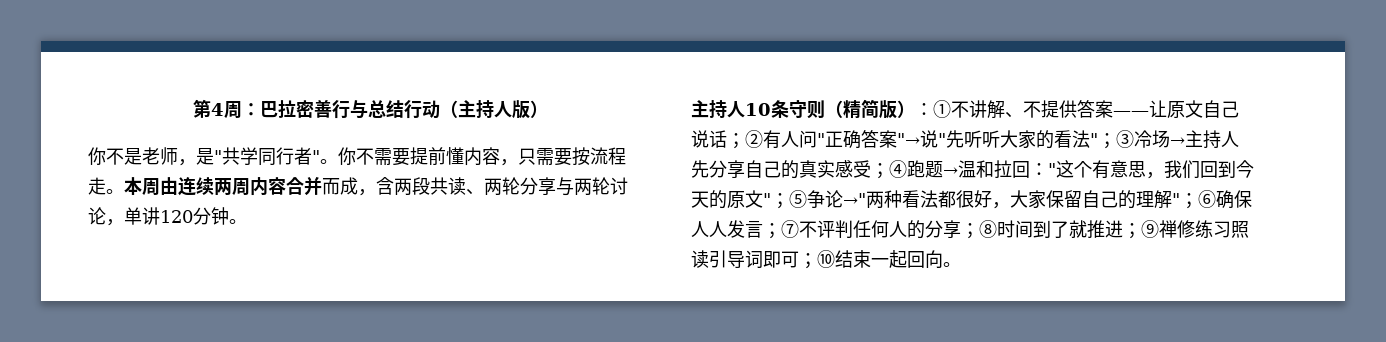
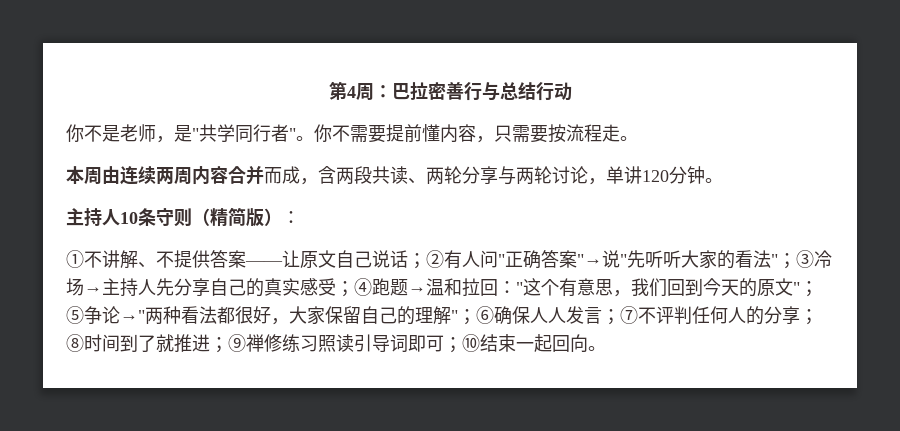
- 第4周：巴拉密善行与总结行动（主持人版）
+ 第4周：巴拉密善行与总结行动
- 你不需要提前懂内容，只需要按流程走。本周由连续两周内容合并而成，含两段共读、两轮分享与两轮讨论，单讲120分钟。
+ 你不需要提前懂内容，只需要按流程走。
+ 本周由连续两周内容合并而成，含两段共读、两轮分享与两轮讨论，单讲120分钟。
- 主持人10条守则（精简版）：①不讲解、不提供答案——让原文自己说话；
+ 主持人10条守则（精简版）：
+ ①不讲解、不提供答案——让原文自己说话；

